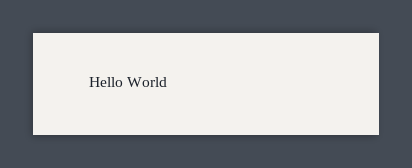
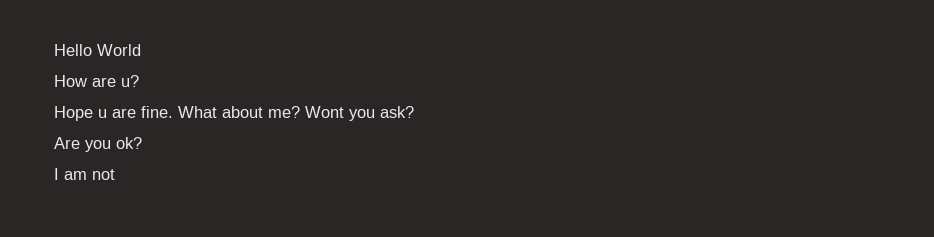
+ How are u?
+ Hope u are fine. What about me? Wont you ask?
+ Are you ok?
+ I am not

